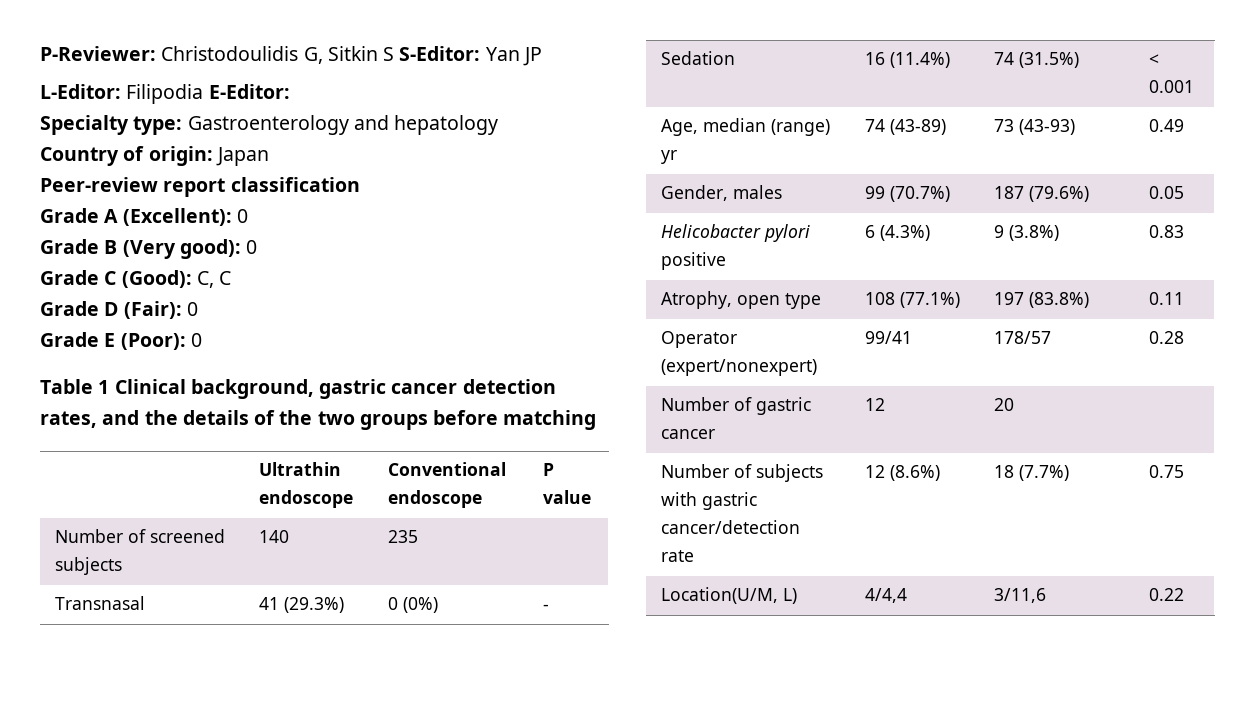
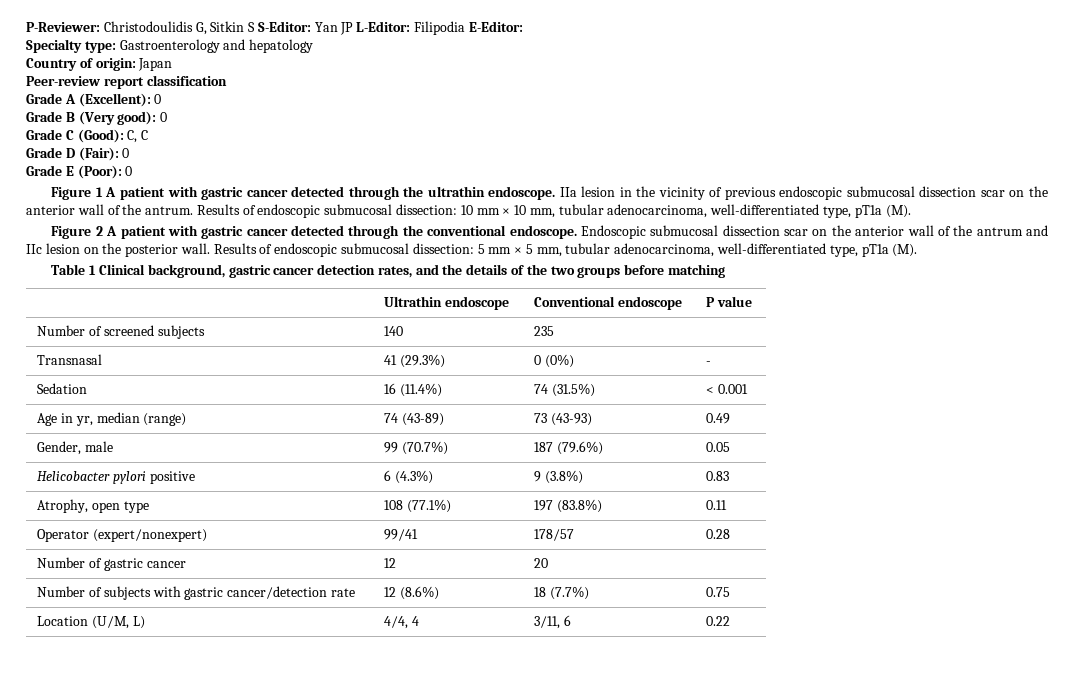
- P-Reviewer: Christodoulidis G, Sitkin S S-Editor: Yan JP
- L-Editor: Filipodia E-Editor:
+ P-Reviewer: Christodoulidis G, Sitkin S S-Editor: Yan JP L-Editor: Filipodia E-Editor:
+ Figure 1 A patient with gastric cancer detected through the ultrathin endoscope. IIa lesion in the vicinity of previous endoscopic submucosal dissection scar on the anterior wall of the antrum. Results of endoscopic submucosal dissection: 10 mm × 10 mm, tubular adenocarcinoma, well-differentiated type, pT1a (M).
+ Figure 2 A patient with gastric cancer detected through the conventional endoscope. Endoscopic submucosal dissection scar on the anterior wall of the antrum and IIc lesion on the posterior wall. Results of endoscopic submucosal dissection: 5 mm × 5 mm, tubular adenocarcinoma, well-differentiated type, pT1a (M).
- Age, median (range) yr | 74 (43-89) | 73 (43-93) | 0.49
+ Age in yr, median (range) | 74 (43-89) | 73 (43-93) | 0.49
- Gender, males | 99 (70.7%) | 187 (79.6%) | 0.05
+ Gender, male | 99 (70.7%) | 187 (79.6%) | 0.05
- Location(U/M, L) | 4/4,4 | 3/11,6 | 0.22
+ Location (U/M, L) | 4/4, 4 | 3/11, 6 | 0.22

